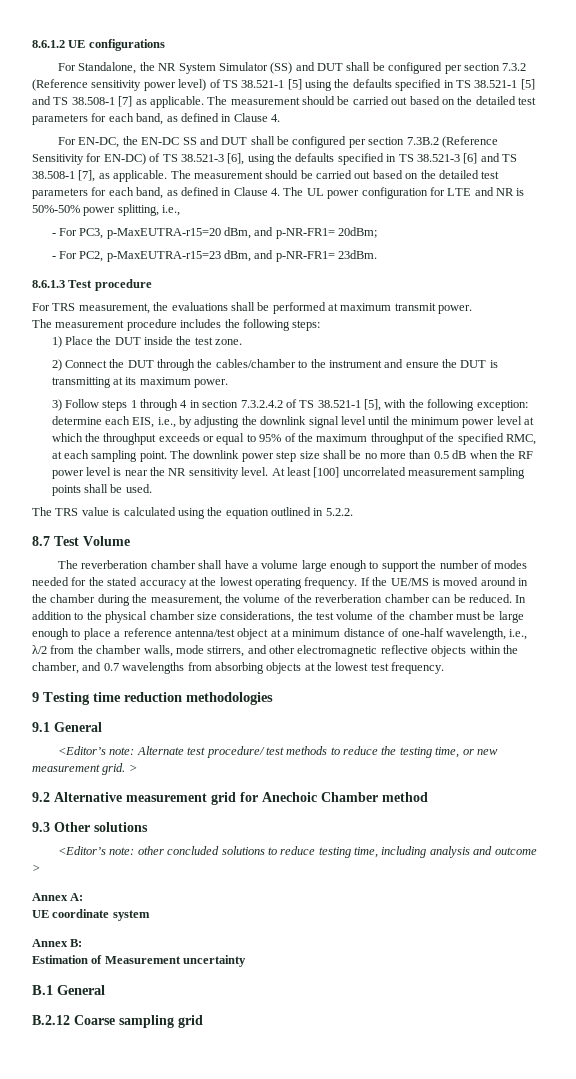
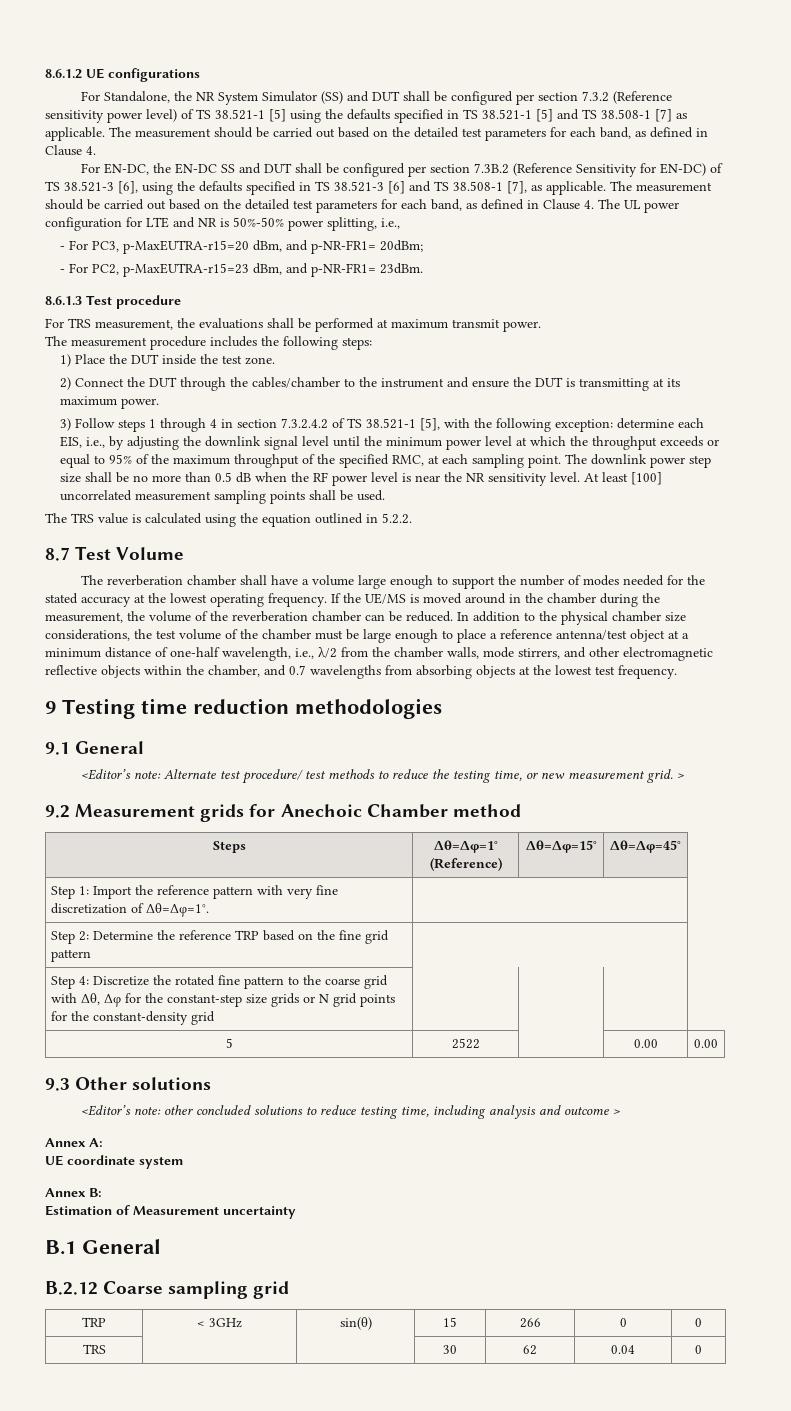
- 9.2 Alternative measurement grid for Anechoic Chamber method
+ 9.2 Measurement grids for Anechoic Chamber method
+ Steps | Δθ=Δφ=1° (Reference) | Δθ=Δφ=15° | Δθ=Δφ=45°
+ Step 1: Import the reference pattern with very fine discretization of Δθ=Δφ=1°. |
+ Step 2: Determine the reference TRP based on the fine grid pattern |
+ Step 4: Discretize the rotated fine pattern to the coarse grid with Δθ, Δφ for the constant-step size grids or N grid points for the constant-density grid | | |
+ 5 | 2522 | | 0.00 | 0.00
+ TRP | < 3GHz | sin(θ) | 15 | 266 | 0 | 0
+ TRS | | | 30 | 62 | 0.04 | 0

